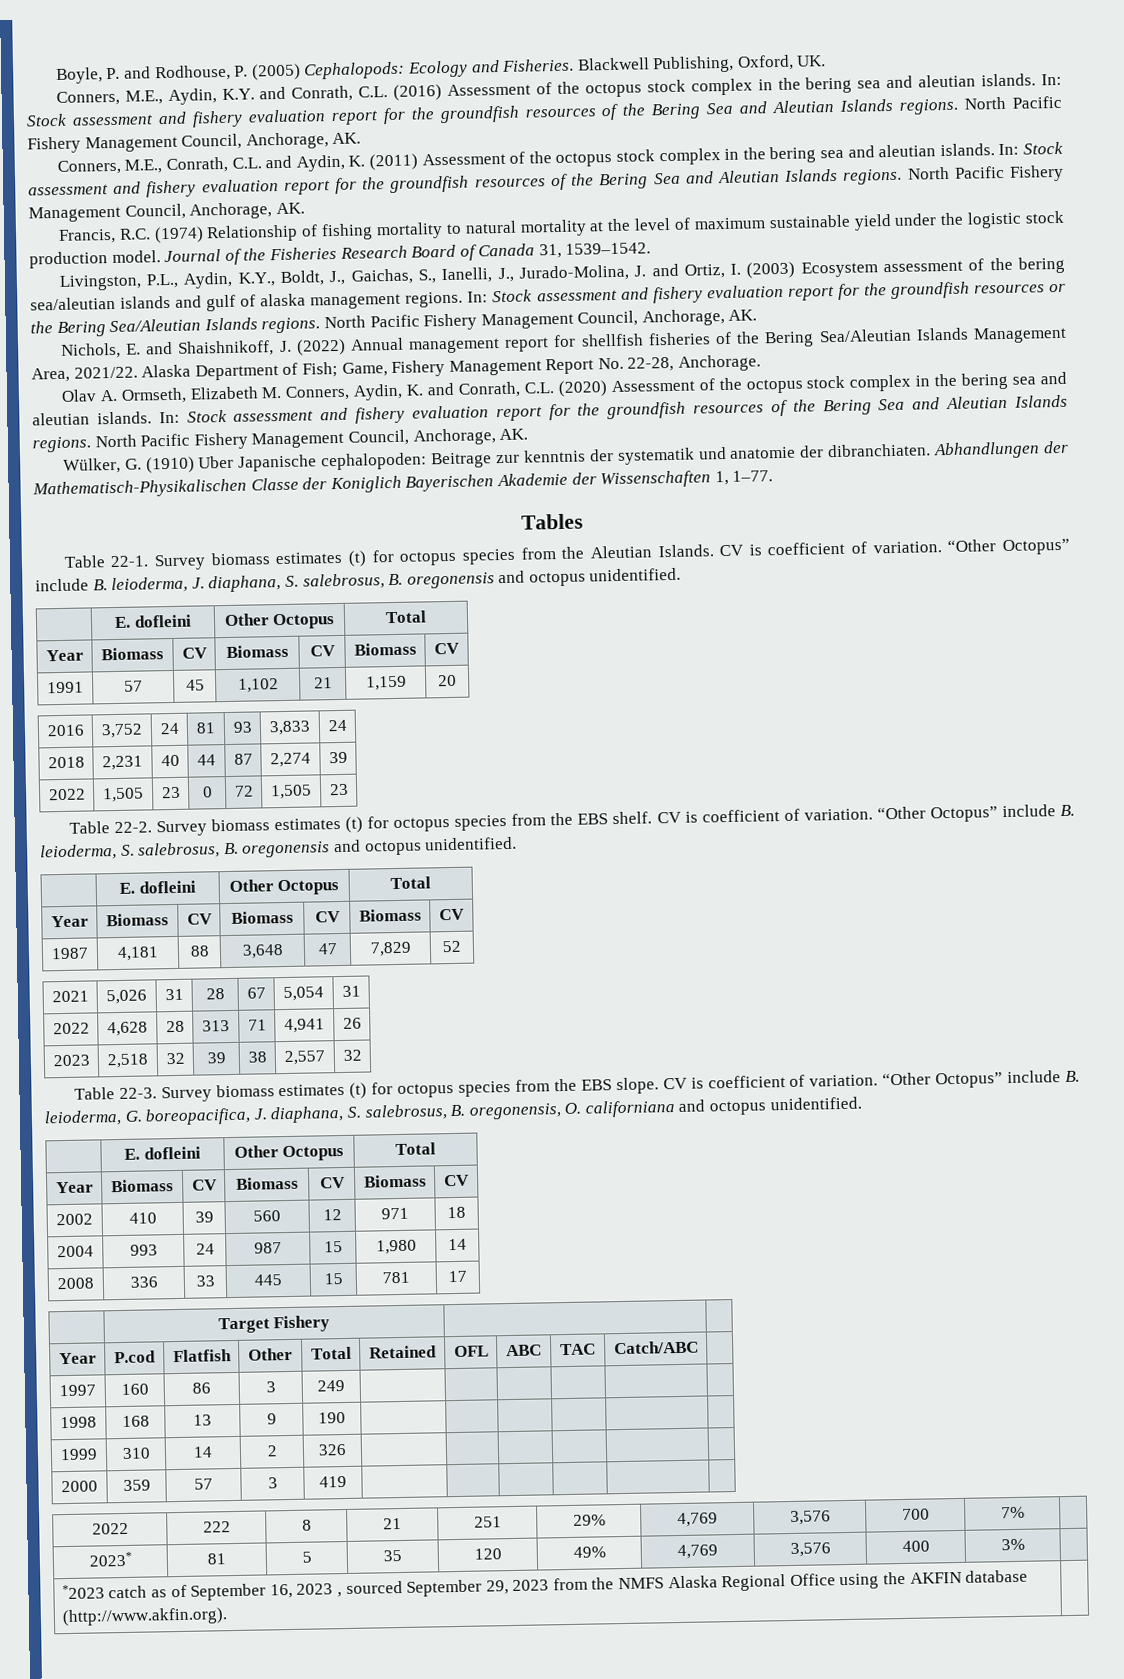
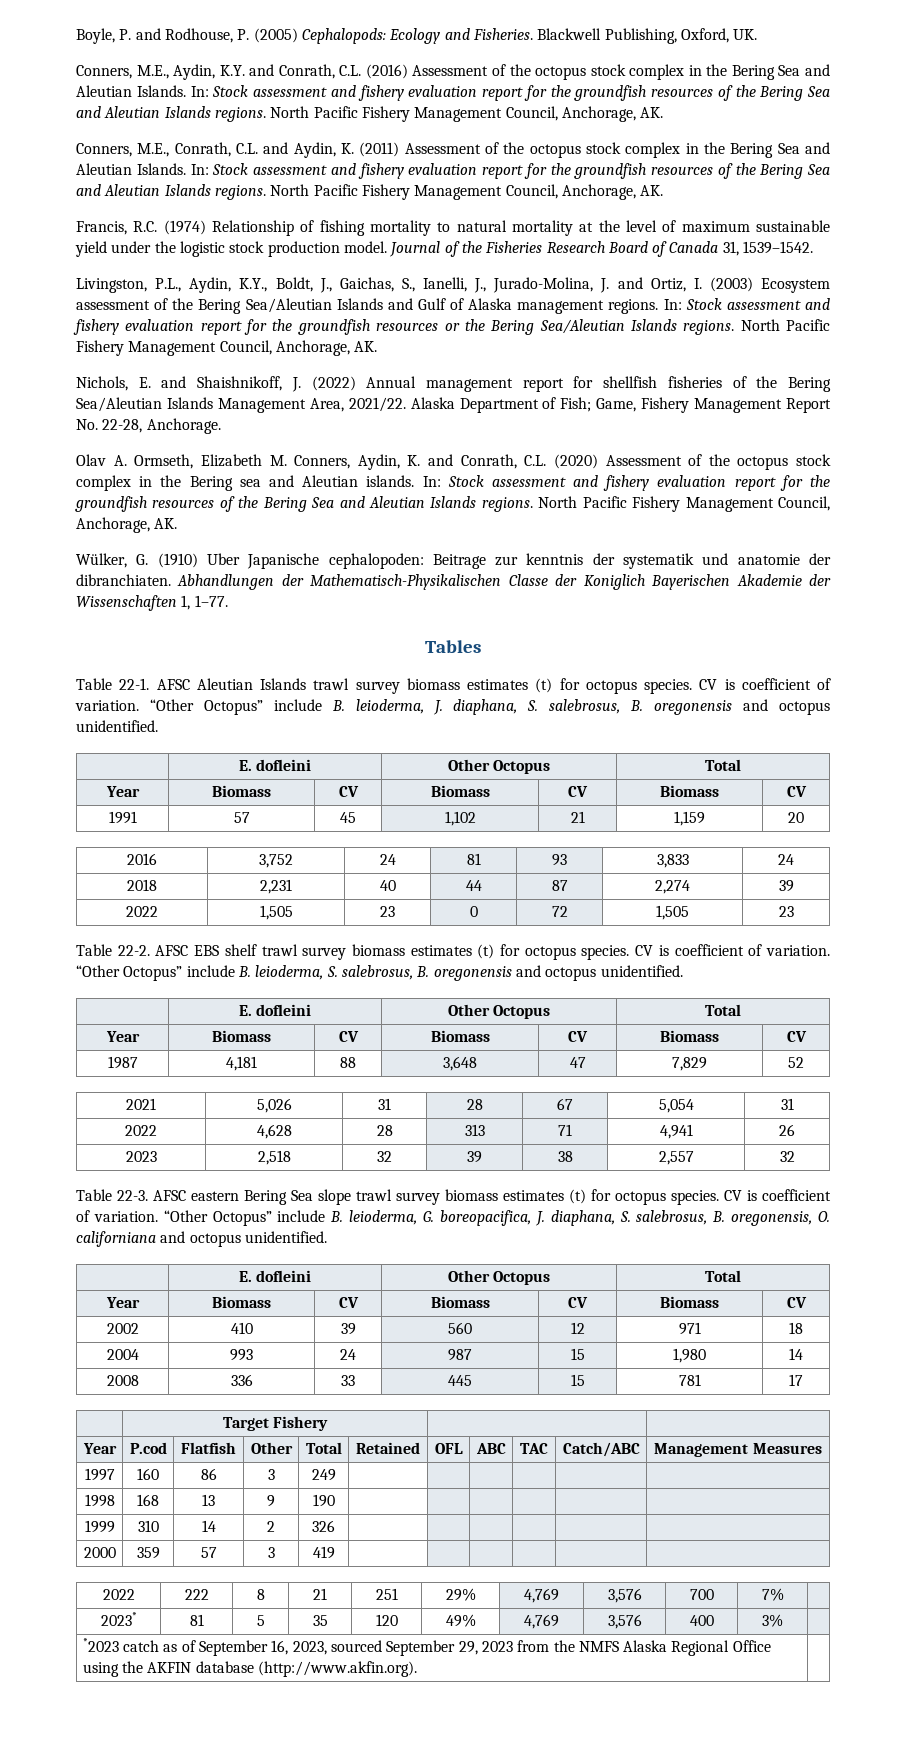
- Conners, M.E., Aydin, K.Y. and Conrath, C.L. (2016) Assessment of the octopus stock complex in the bering sea and aleutian islands.
+ Conners, M.E., Aydin, K.Y. and Conrath, C.L. (2016) Assessment of the octopus stock complex in the Bering Sea and Aleutian Islands.
- Conners, M.E., Conrath, C.L. and Aydin, K. (2011) Assessment of the octopus stock complex in the bering sea and aleutian islands.
+ Conners, M.E., Conrath, C.L. and Aydin, K. (2011) Assessment of the octopus stock complex in the Bering Sea and Aleutian Islands.
- Livingston, P.L., Aydin, K.Y., Boldt, J., Gaichas, S., Ianelli, J., Jurado-Molina, J. and Ortiz, I. (2003) Ecosystem assessment of the bering sea/aleutian islands and gulf of alaska management regions.
+ Livingston, P.L., Aydin, K.Y., Boldt, J., Gaichas, S., Ianelli, J., Jurado-Molina, J. and Ortiz, I. (2003) Ecosystem assessment of the Bering Sea/Aleutian Islands and Gulf of Alaska management regions.
- Olav A. Ormseth, Elizabeth M. Conners, Aydin, K. and Conrath, C.L. (2020) Assessment of the octopus stock complex in the bering sea and aleutian islands.
+ Olav A. Ormseth, Elizabeth M. Conners, Aydin, K. and Conrath, C.L. (2020) Assessment of the octopus stock complex in the Bering sea and Aleutian islands.
- Survey biomass estimates (t) for octopus species from the Aleutian Islands.
+ AFSC Aleutian Islands trawl survey biomass estimates (t) for octopus species.
- Survey biomass estimates (t) for octopus species from the EBS shelf.
+ AFSC EBS shelf trawl survey biomass estimates (t) for octopus species.
- Survey biomass estimates (t) for octopus species from the EBS slope.
+ AFSC eastern Bering Sea slope trawl survey biomass estimates (t) for octopus species.
- Year | P.cod | Flatfish | Other | Total | Retained | OFL | ABC | TAC | Catch/ABC |
+ Year | P.cod | Flatfish | Other | Total | Retained | OFL | ABC | TAC | Catch/ABC | Management Measures
- *2023 catch as of September 16, 2023 , sourced September 29, 2023 from the NMFS Alaska Regional Office using the AKFIN database (http://www.akfin.org). |
+ *2023 catch as of September 16, 2023, sourced September 29, 2023 from the NMFS Alaska Regional Office using the AKFIN database (http://www.akfin.org). |

